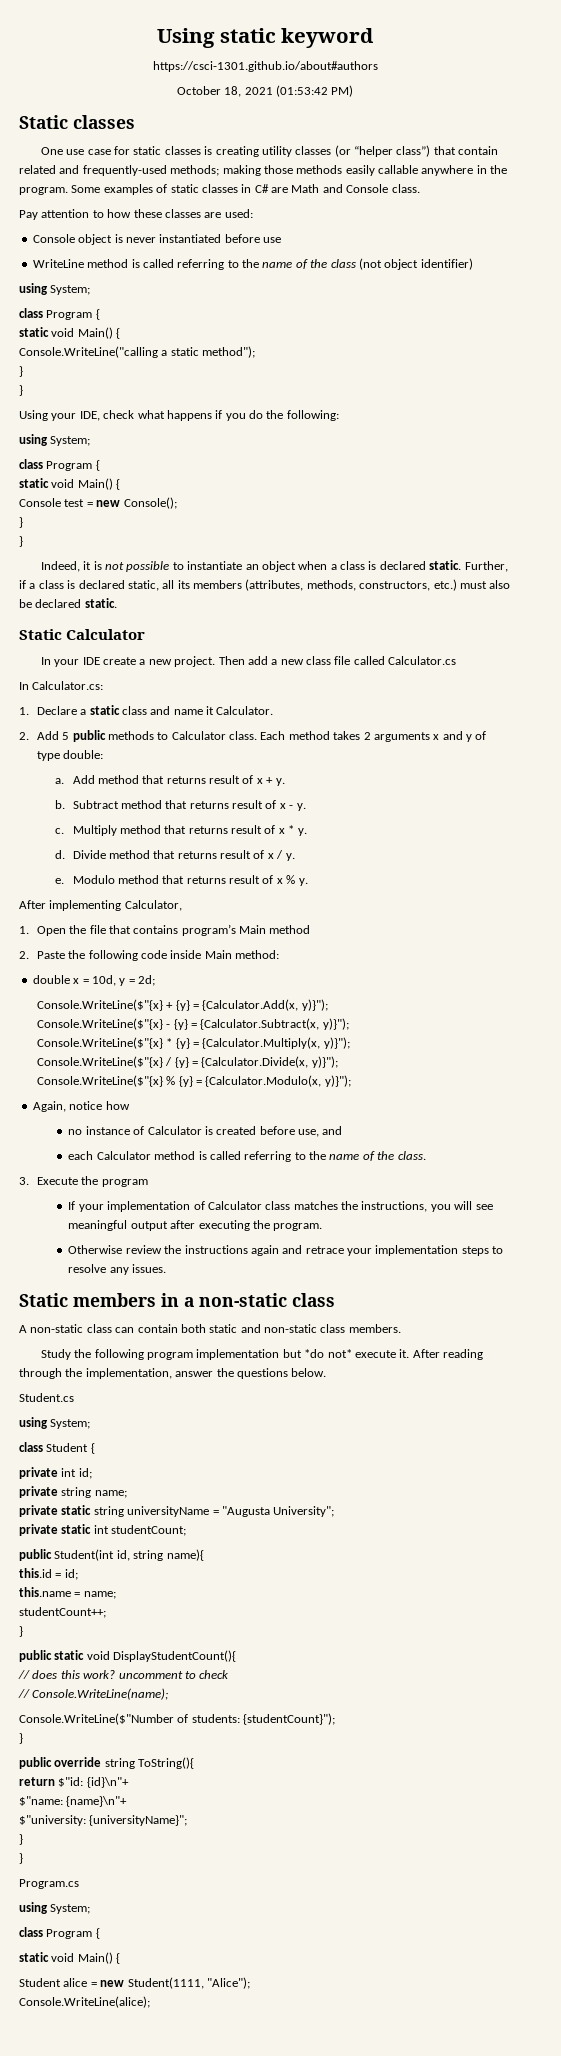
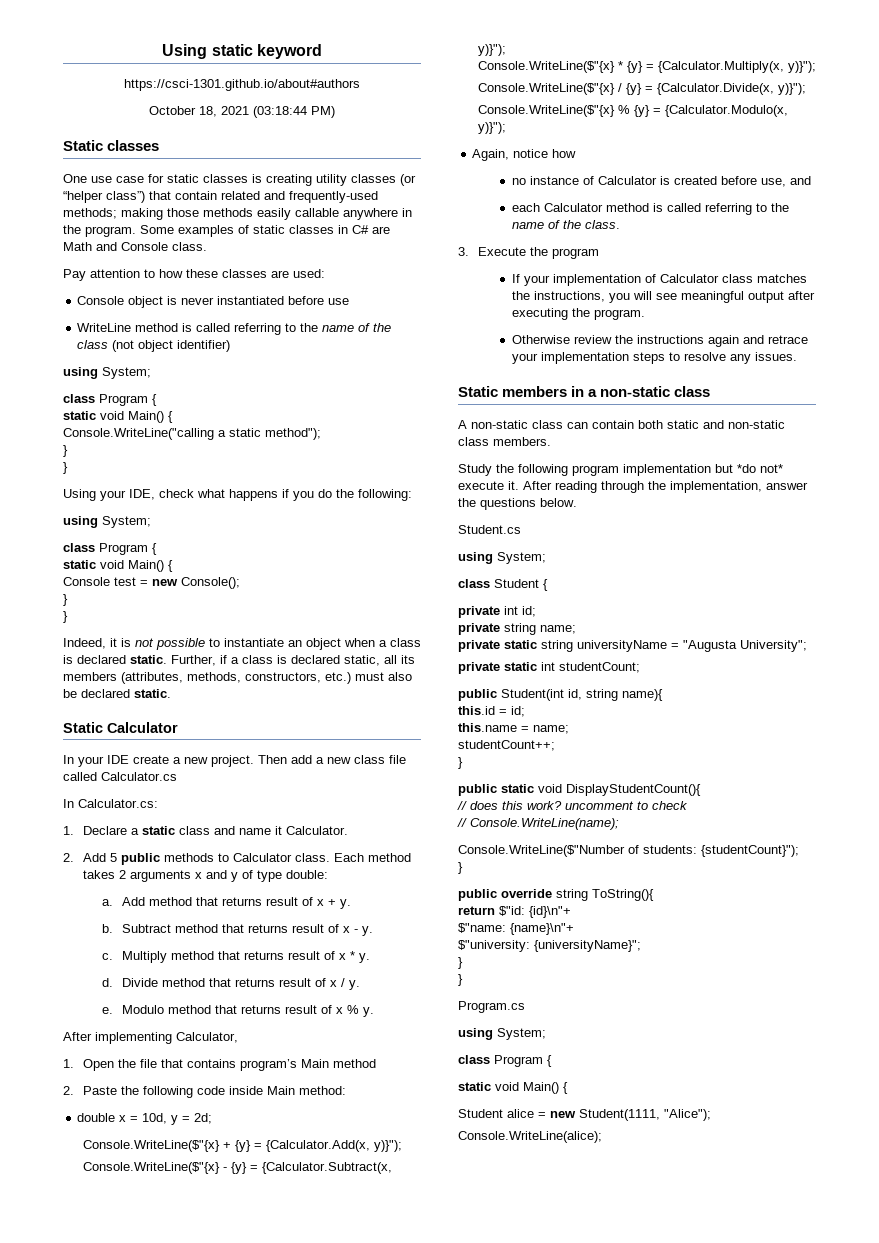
- October 18, 2021 (01:53:42 PM)
+ October 18, 2021 (03:18:44 PM)

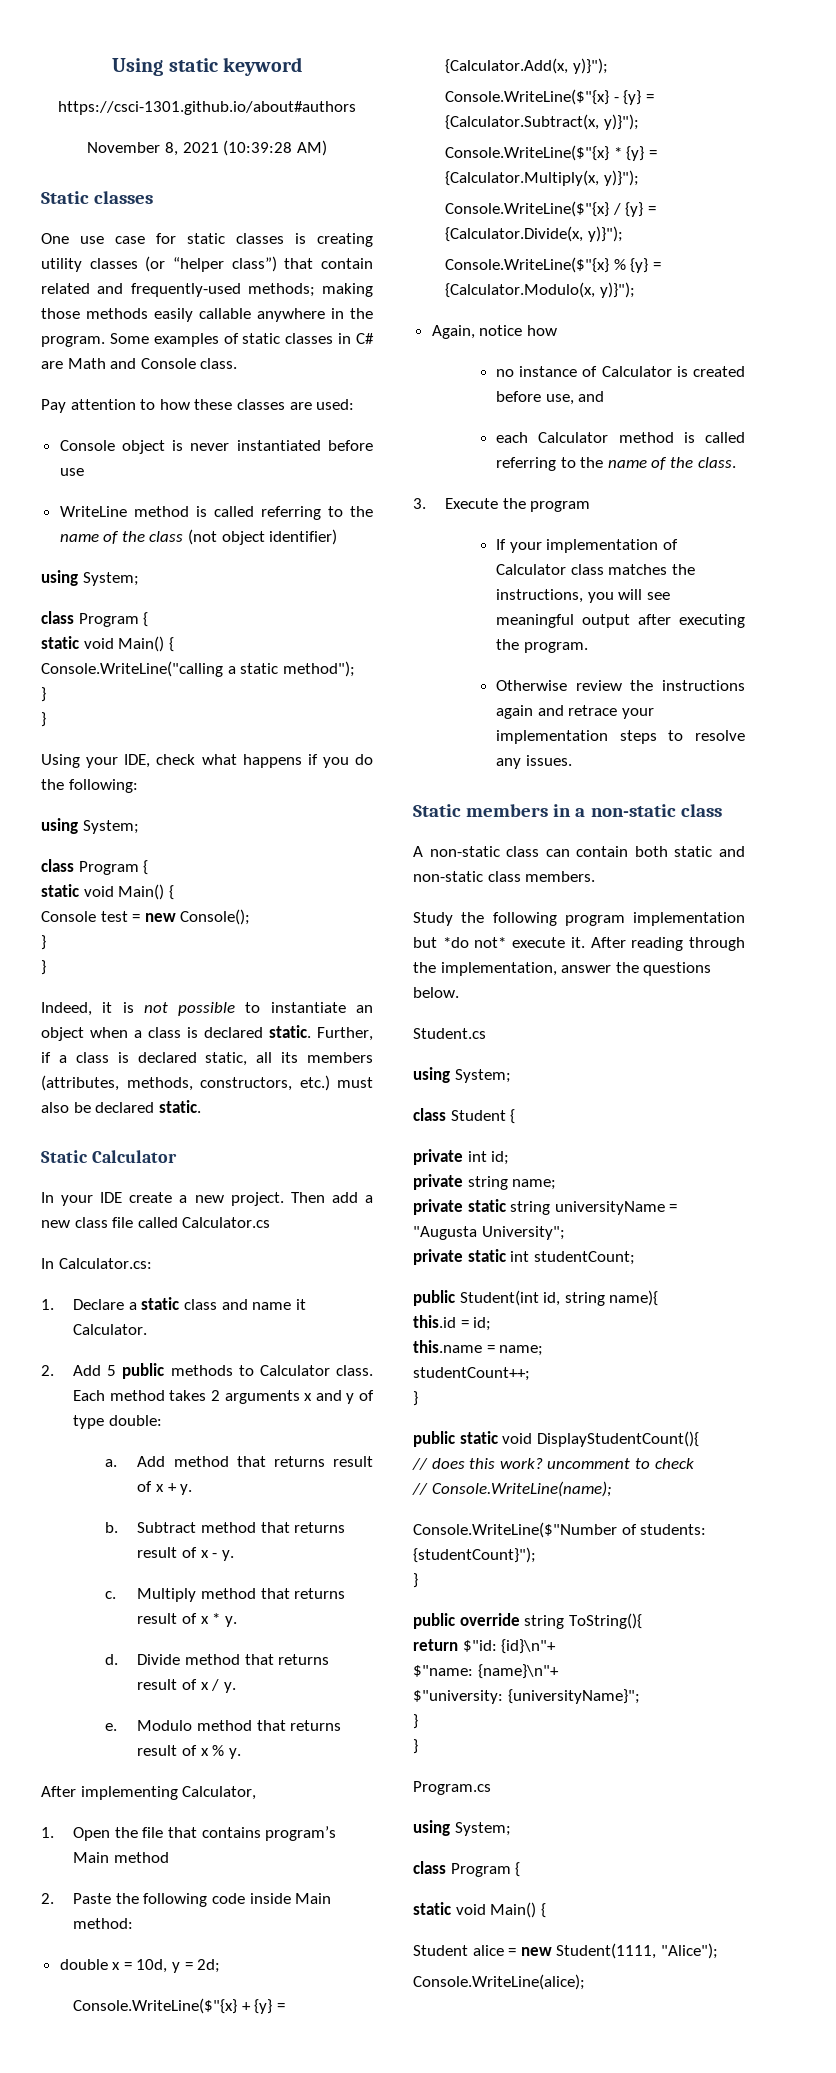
- October 18, 2021 (03:18:44 PM)
+ November 8, 2021 (10:39:28 AM)

